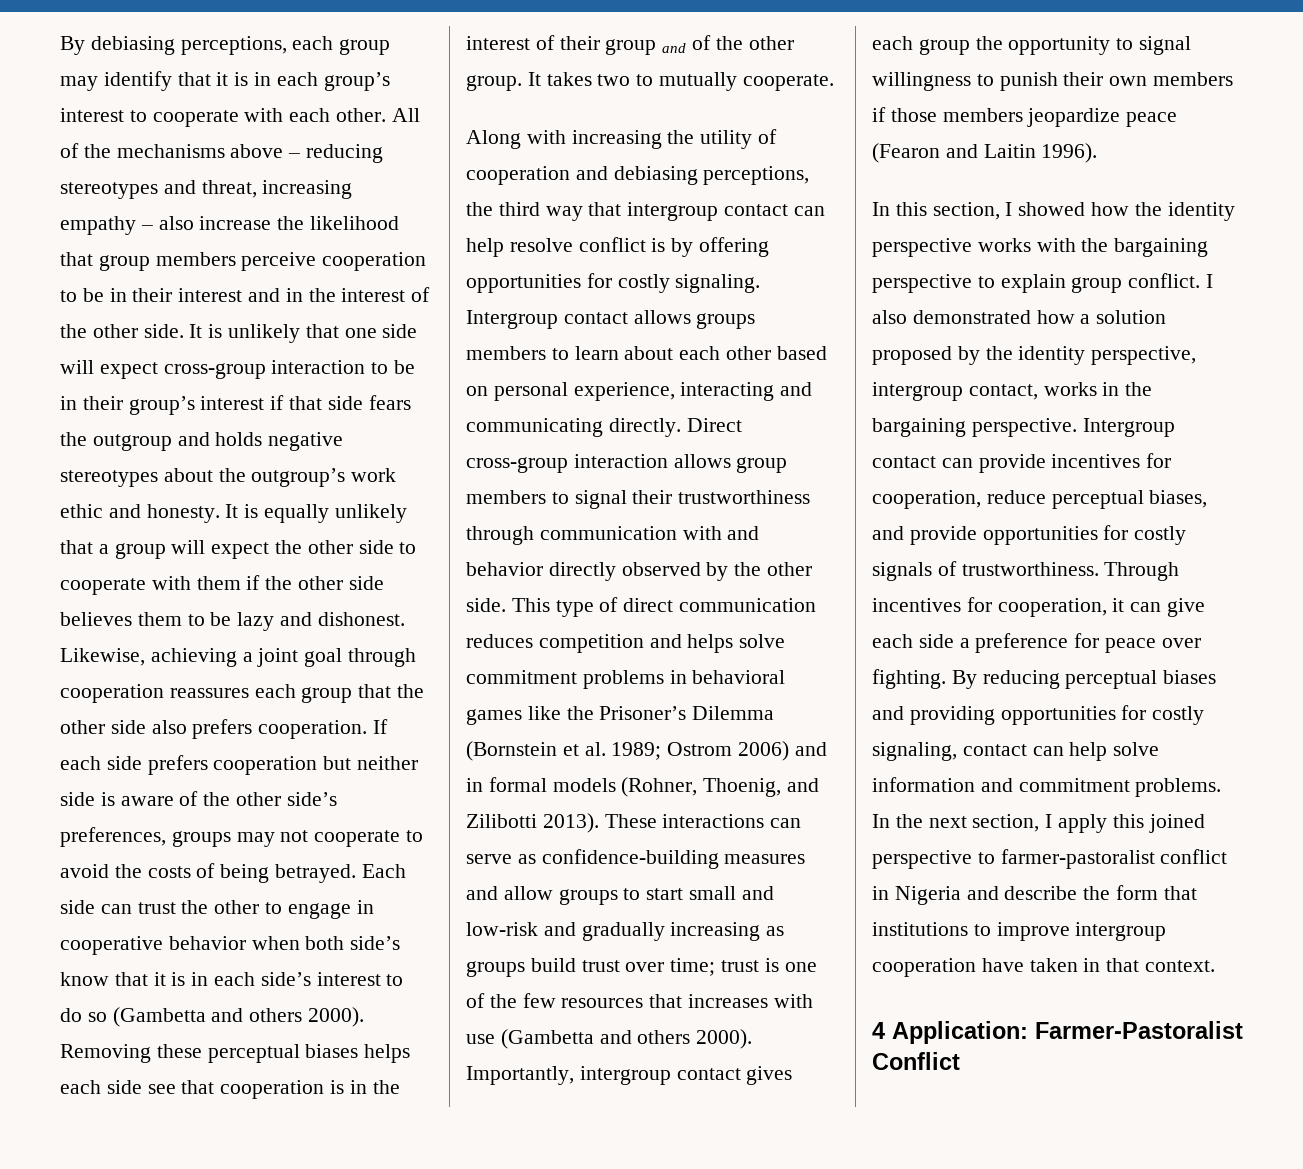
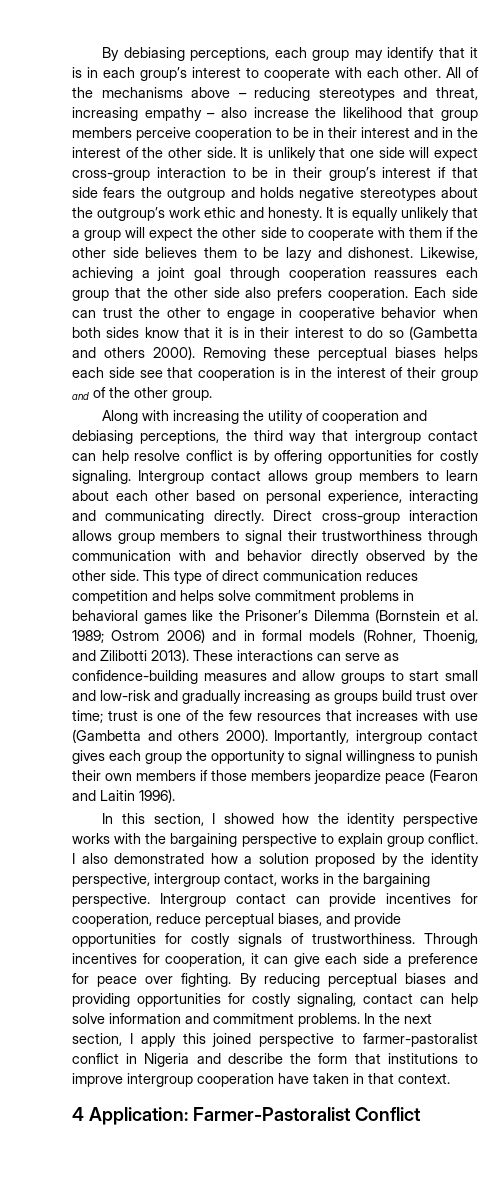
- If each side prefers cooperation but neither side is aware of the other side’s preferences, groups may not cooperate to avoid the costs of being betrayed.
- Each side can trust the other to engage in cooperative behavior when both side’s know that it is in each side’s interest to do so (Gambetta and others 2000).
+ Each side can trust the other to engage in cooperative behavior when both sides know that it is in their interest to do so (Gambetta and others 2000).
- It takes two to mutually cooperate.
- Intergroup contact allows groups members to learn about each other based on personal experience, interacting and communicating directly.
+ Intergroup contact allows group members to learn about each other based on personal experience, interacting and communicating directly.

